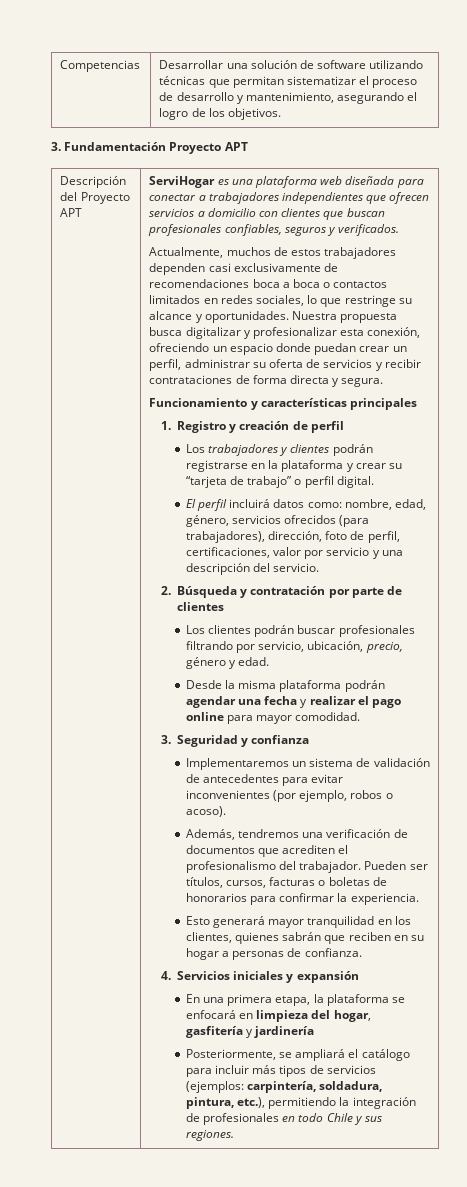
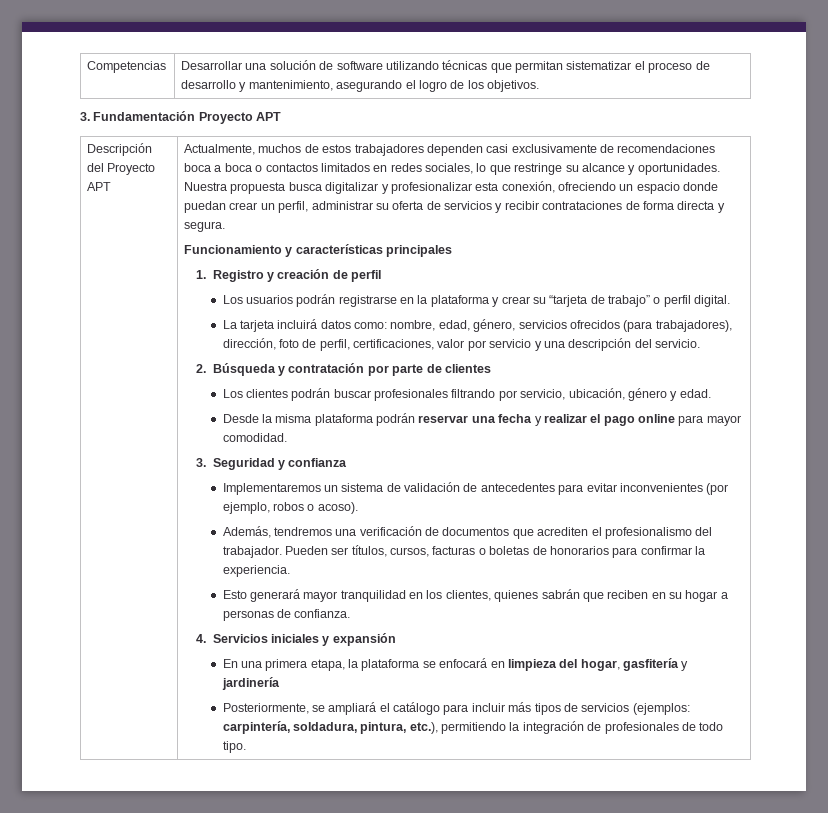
- ServiHogar es una plataforma web diseñada para conectar a trabajadores independientes que ofrecen servicios a domicilio con clientes que buscan profesionales confiables, seguros y verificados.
- Los trabajadores y clientes podrán registrarse en la plataforma y crear su “tarjeta de trabajo” o perfil digital.
+ Los usuarios podrán registrarse en la plataforma y crear su “tarjeta de trabajo” o perfil digital.
- El perfil incluirá datos como: nombre, edad, género, servicios ofrecidos (para trabajadores), dirección, foto de perfil, certificaciones, valor por servicio y una descripción del servicio.
+ La tarjeta incluirá datos como: nombre, edad, género, servicios ofrecidos (para trabajadores), dirección, foto de perfil, certificaciones, valor por servicio y una descripción del servicio.
- Los clientes podrán buscar profesionales filtrando por servicio, ubicación, precio, género y edad.
+ Los clientes podrán buscar profesionales filtrando por servicio, ubicación, género y edad.
- Desde la misma plataforma podrán agendar una fecha y realizar el pago online para mayor comodidad.
+ Desde la misma plataforma podrán reservar una fecha y realizar el pago online para mayor comodidad.
- Posteriormente, se ampliará el catálogo para incluir más tipos de servicios (ejemplos: carpintería, soldadura, pintura, etc.), permitiendo la integración de profesionales en todo Chile y sus regiones.
+ Posteriormente, se ampliará el catálogo para incluir más tipos de servicios (ejemplos: carpintería, soldadura, pintura, etc.), permitiendo la integración de profesionales de todo tipo.

